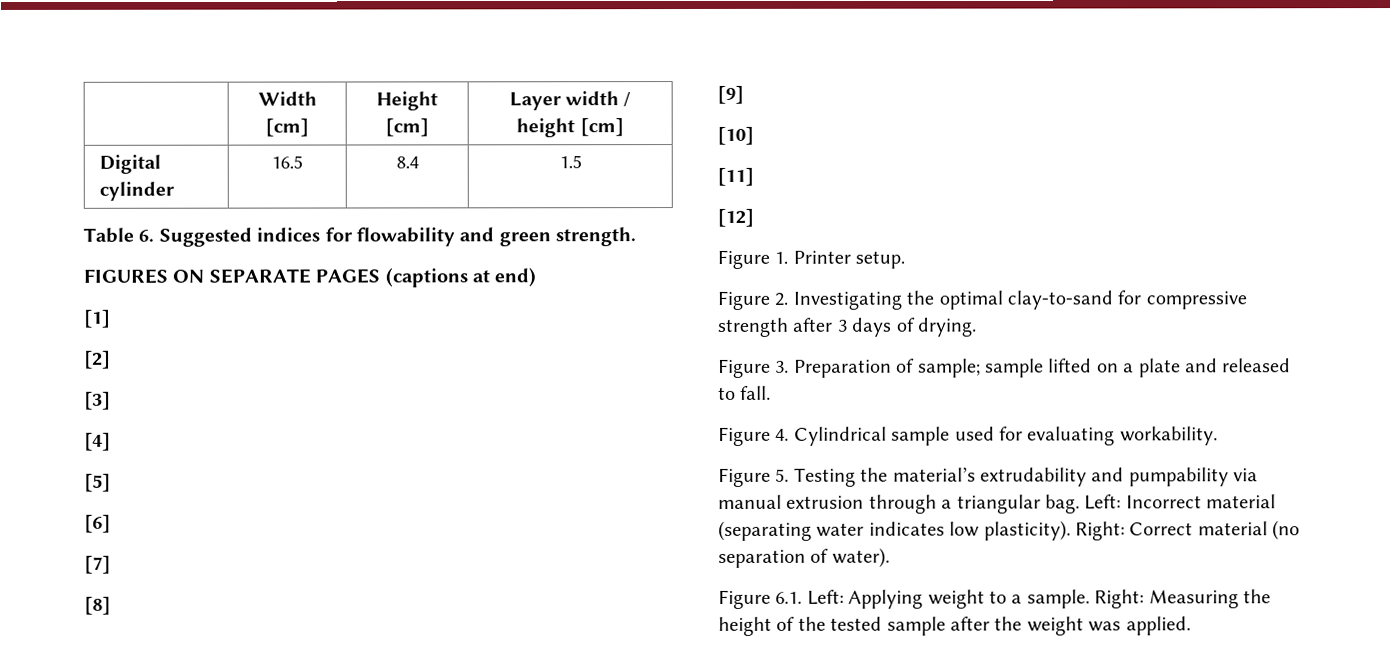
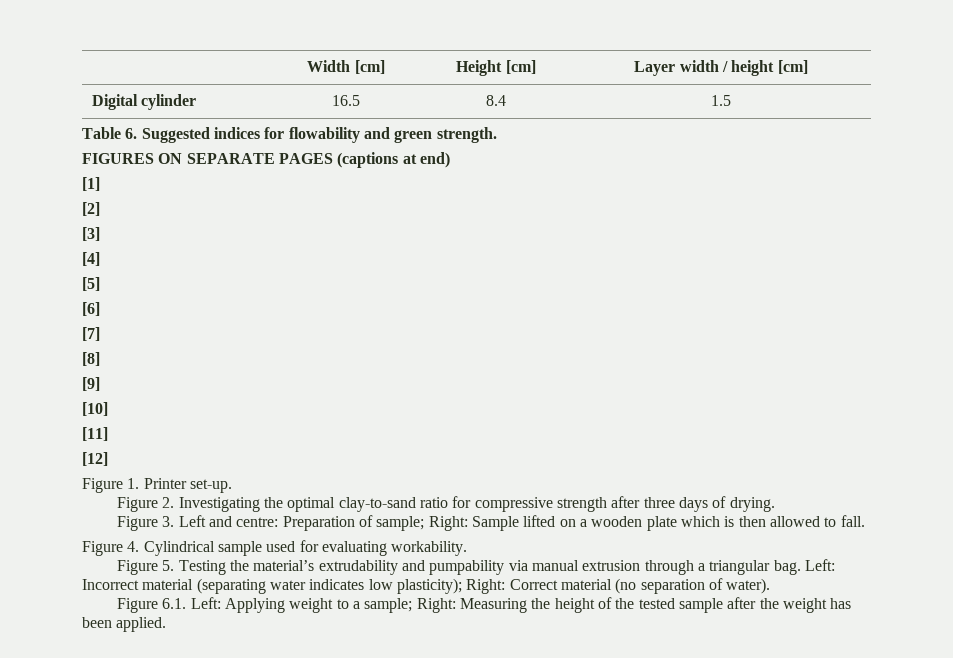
- Figure 1. Printer setup.
+ Figure 1. Printer set-up.
- Figure 2. Investigating the optimal clay-to-sand for compressive strength after 3 days of drying.
+ Figure 2. Investigating the optimal clay-to-sand ratio for compressive strength after three days of drying.
- Figure 3. Preparation of sample; sample lifted on a plate and released to fall.
+ Figure 3. Left and centre: Preparation of sample; Right: Sample lifted on a wooden plate which is then allowed to fall.
- Left: Incorrect material (separating water indicates low plasticity). Right: Correct material (no separation of water).
+ Left: Incorrect material (separating water indicates low plasticity); Right: Correct material (no separation of water).
- Figure 6.1. Left: Applying weight to a sample. Right: Measuring the height of the tested sample after the weight was applied.
+ Figure 6.1. Left: Applying weight to a sample; Right: Measuring the height of the tested sample after the weight has been applied.

